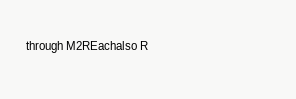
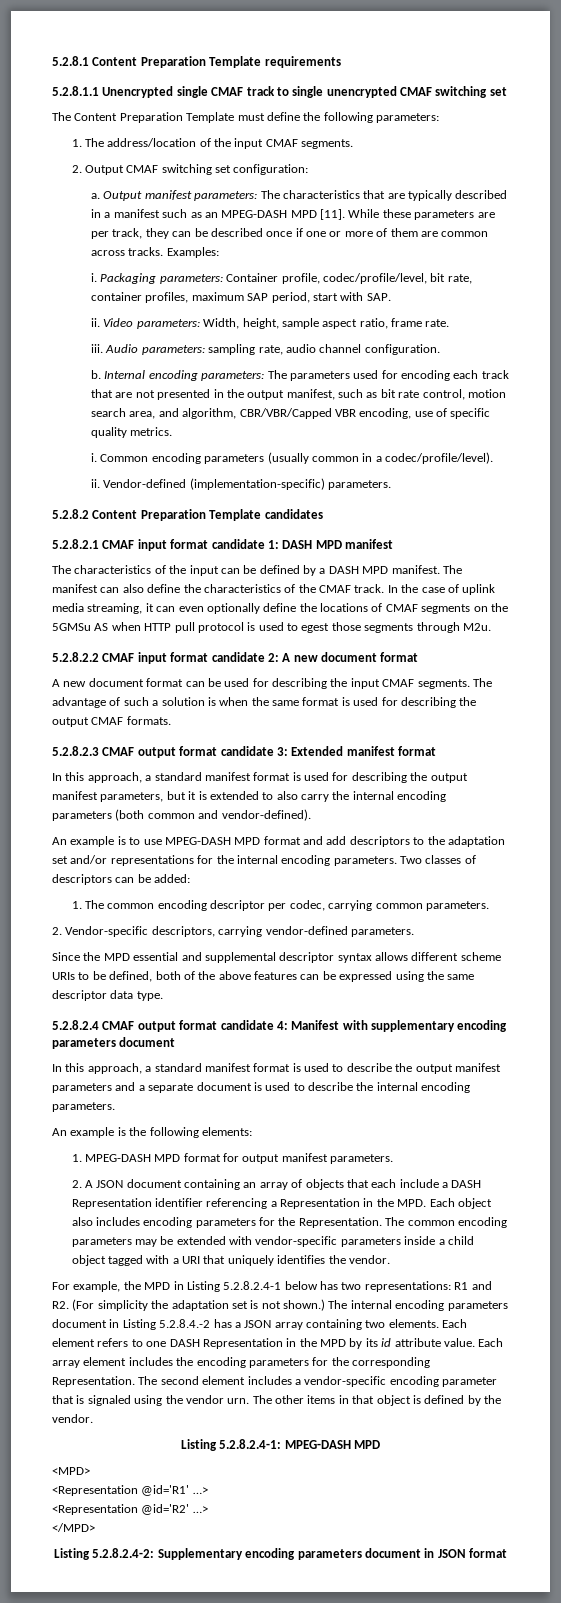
- through M2REachalso R
+ 5.2.8.1 Content Preparation Template requirements
+ 5.2.8.1.1 Unencrypted single CMAF track to single unencrypted CMAF switching set
+ The Content Preparation Template must define the following parameters:
+ 1. The address/location of the input CMAF segments.
+ 2. Output CMAF switching set configuration:
+ a. Output manifest parameters: The characteristics that are typically described in a manifest such as an MPEG-DASH MPD [11]. While these parameters are per track, they can be described once if one or more of them are common across tracks. Examples:
+ i. Packaging parameters: Container profile, codec/profile/level, bit rate, container profiles, maximum SAP period, start with SAP.
+ ii. Video parameters: Width, height, sample aspect ratio, frame rate.
+ iii. Audio parameters: sampling rate, audio channel configuration.
+ b. Internal encoding parameters: The parameters used for encoding each track that are not presented in the output manifest, such as bit rate control, motion search area, and algorithm, CBR/VBR/Capped VBR encoding, use of specific quality metrics.
+ i. Common encoding parameters (usually common in a codec/profile/level).
+ ii. Vendor-defined (implementation-specific) parameters.
+ 5.2.8.2 Content Preparation Template candidates
+ 5.2.8.2.1 CMAF input format candidate 1: DASH MPD manifest
+ The characteristics of the input can be defined by a DASH MPD manifest. The manifest can also define the characteristics of the CMAF track. In the case of uplink media streaming, it can even optionally define the locations of CMAF segments on the 5GMSu AS when HTTP pull protocol is used to egest those segments through M2u.
+ 5.2.8.2.2 CMAF input format candidate 2: A new document format
+ A new document format can be used for describing the input CMAF segments. The advantage of such a solution is when the same format is used for describing the output CMAF formats.
+ 5.2.8.2.3 CMAF output format candidate 3: Extended manifest format
+ In this approach, a standard manifest format is used for describing the output manifest parameters, but it is extended to also carry the internal encoding parameters (both common and vendor-defined).
+ An example is to use MPEG-DASH MPD format and add descriptors to the adaptation set and/or representations for the internal encoding parameters. Two classes of descriptors can be added:
+ 1. The common encoding descriptor per codec, carrying common parameters.
+ 2. Vendor-specific descriptors, carrying vendor-defined parameters.
+ Since the MPD essential and supplemental descriptor syntax allows different scheme URIs to be defined, both of the above features can be expressed using the same descriptor data type.
+ 5.2.8.2.4 CMAF output format candidate 4: Manifest with supplementary encoding parameters document
+ In this approach, a standard manifest format is used to describe the output manifest parameters and a separate document is used to describe the internal encoding parameters.
+ An example is the following elements:
+ 1. MPEG-DASH MPD format for output manifest parameters.
+ 2. A JSON document containing an array of objects that each include a DASH Representation identifier referencing a Representation in the MPD. Each object also includes encoding parameters for the Representation. The common encoding parameters may be extended with vendor-specific parameters inside a child object tagged with a URI that uniquely identifies the vendor.
+ For example, the MPD in Listing 5.2.8.2.4-1 below has two representations: R1 and R2. (For simplicity the adaptation set is not shown.) The internal encoding parameters document in Listing 5.2.8.4.-2 has a JSON array containing two elements. Each element refers to one DASH Representation in the MPD by its id attribute value. Each array element includes the encoding parameters for the corresponding Representation. The second element includes a vendor-specific encoding parameter that is signaled using the vendor urn. The other items in that object is defined by the vendor.
+ Listing 5.2.8.2.4-1: MPEG-DASH MPD
+ <MPD>
+ <Representation @id='R1' …>
+ <Representation @id='R2' …>
+ </MPD>
+ Listing 5.2.8.2.4-2: Supplementary encoding parameters document in JSON format

